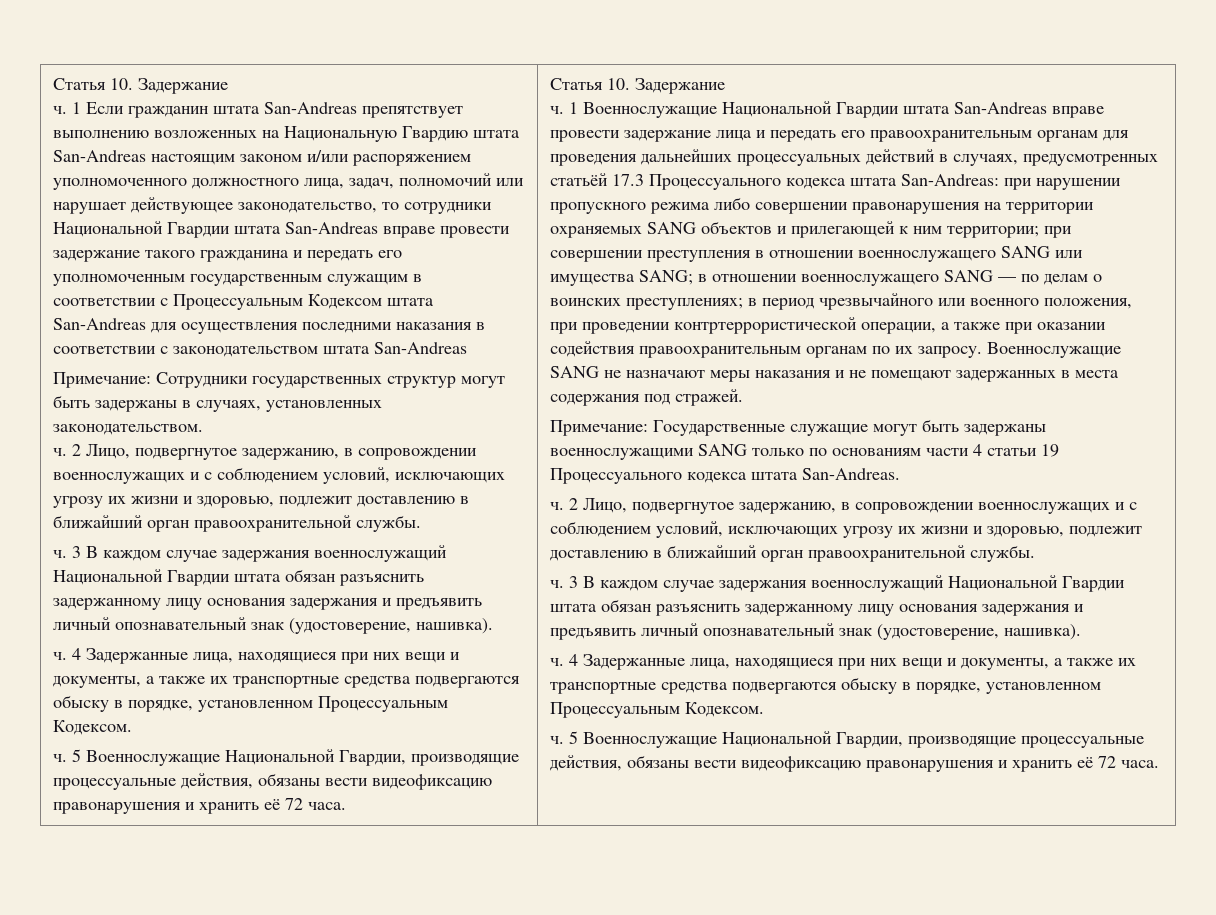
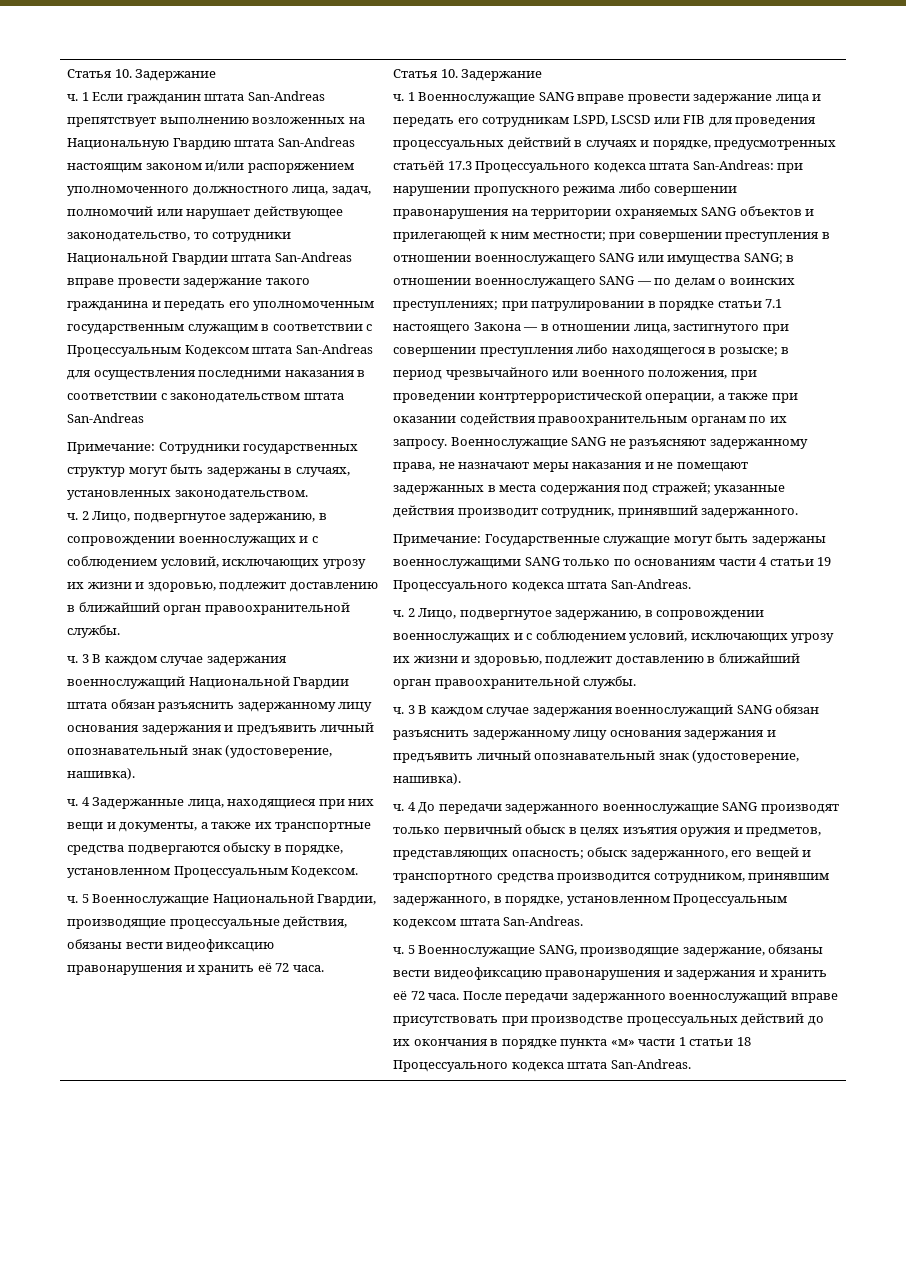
- ч. 1 Военнослужащие Национальной Гвардии штата San-Andreas вправе провести задержание лица и передать его правоохранительным органам для проведения дальнейших процессуальных действий в случаях, предусмотренных статьёй 17.3 Процессуального кодекса штата San-Andreas:
+ ч. 1 Военнослужащие SANG вправе провести задержание лица и передать его сотрудникам LSPD, LSCSD или FIB для проведения процессуальных действий в случаях и порядке, предусмотренных статьёй 17.3 Процессуального кодекса штата San-Andreas:
- при нарушении пропускного режима либо совершении правонарушения на территории охраняемых SANG объектов и прилегающей к ним территории;
+ при нарушении пропускного режима либо совершении правонарушения на территории охраняемых SANG объектов и прилегающей к ним местности;
+ при патрулировании в порядке статьи 7.1 настоящего Закона — в отношении лица, застигнутого при совершении преступления либо находящегося в розыске;
- Военнослужащие SANG не назначают меры наказания и не помещают задержанных в места содержания под стражей.
+ Военнослужащие SANG не разъясняют задержанному права, не назначают меры наказания и не помещают задержанных в места содержания под стражей; указанные действия производит сотрудник, принявший задержанного.
  Государственные служащие могут быть задержаны военнослужащими SANG только по основаниям части 4 статьи 19 Процессуального кодекса штата San-Andreas.
  ч. 2 Лицо, подвергнутое задержанию, в сопровождении военнослужащих и с соблюдением условий, исключающих угрозу их жизни и здоровью, подлежит доставлению в ближайший орган правоохранительной службы.
- ч. 3 В каждом случае задержания военнослужащий Национальной Гвардии штата обязан разъяснить задержанному лицу основания задержания и предъявить личный опознавательный знак (удостоверение, нашивка).
- ч. 4 Задержанные лица, находящиеся при них вещи и документы, а также их транспортные средства подвергаются обыску в порядке, установленном Процессуальным Кодексом.
- ч. 5 Военнослужащие Национальной Гвардии, производящие процессуальные действия, обязаны вести видеофиксацию правонарушения и хранить её 72 часа.
+ ч. 3 В каждом случае задержания военнослужащий SANG обязан разъяснить задержанному лицу основания задержания и предъявить личный опознавательный знак (удостоверение, нашивка).
+ ч. 4 До передачи задержанного военнослужащие SANG производят только первичный обыск в целях изъятия оружия и предметов, представляющих опасность; обыск задержанного, его вещей и транспортного средства производится сотрудником, принявшим задержанного, в порядке, установленном Процессуальным кодексом штата San-Andreas.
+ ч. 5 Военнослужащие SANG, производящие задержание, обязаны вести видеофиксацию правонарушения и задержания и хранить её 72 часа. После передачи задержанного военнослужащий вправе присутствовать при производстве процессуальных действий до их окончания в порядке пункта «м» части 1 статьи 18 Процессуального кодекса штата San-Andreas.

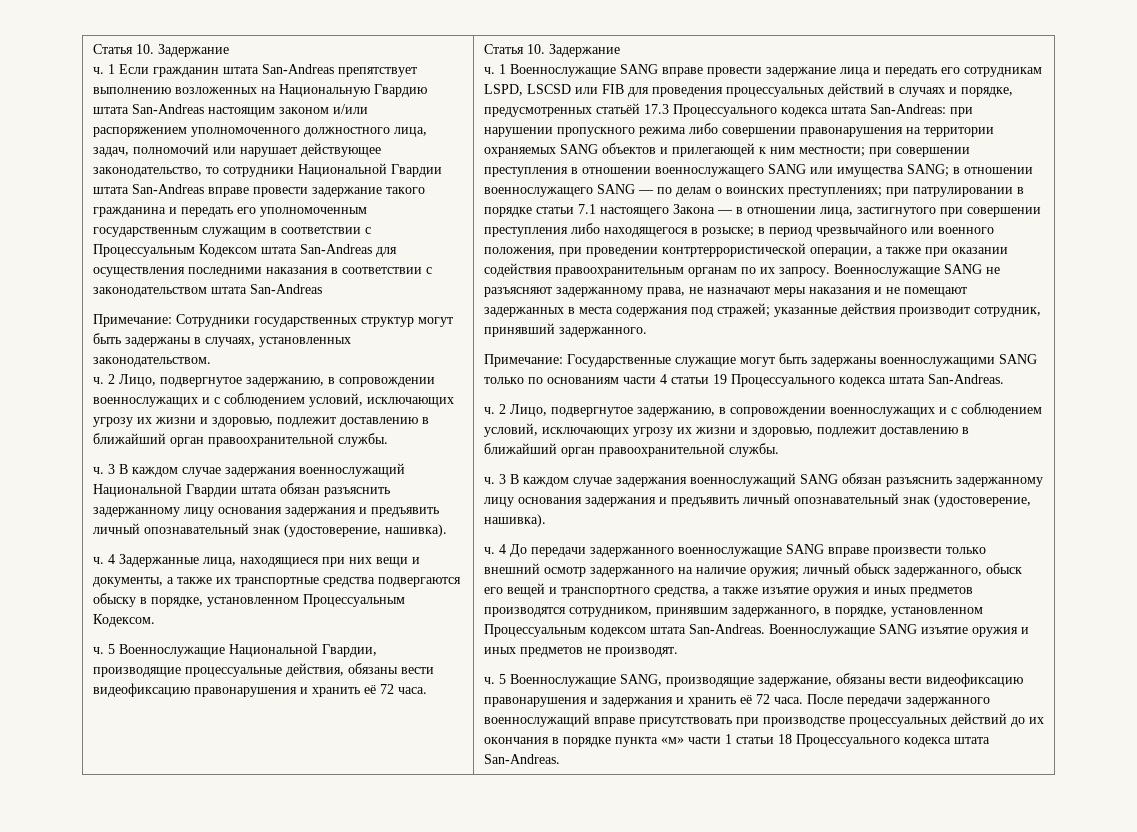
- ч. 4 До передачи задержанного военнослужащие SANG производят только первичный обыск в целях изъятия оружия и предметов, представляющих опасность; обыск задержанного, его вещей и транспортного средства производится сотрудником, принявшим задержанного, в порядке, установленном Процессуальным кодексом штата San-Andreas.
+ ч. 4 До передачи задержанного военнослужащие SANG вправе произвести только внешний осмотр задержанного на наличие оружия; личный обыск задержанного, обыск его вещей и транспортного средства, а также изъятие оружия и иных предметов производятся сотрудником, принявшим задержанного, в порядке, установленном Процессуальным кодексом штата San-Andreas. Военнослужащие SANG изъятие оружия и иных предметов не производят.

